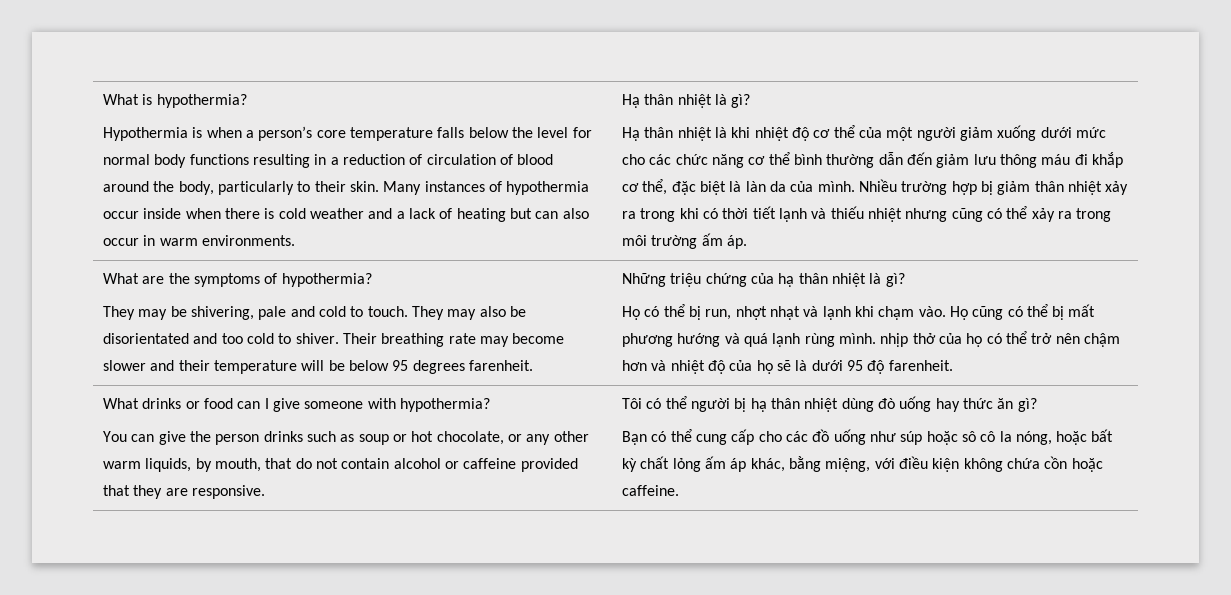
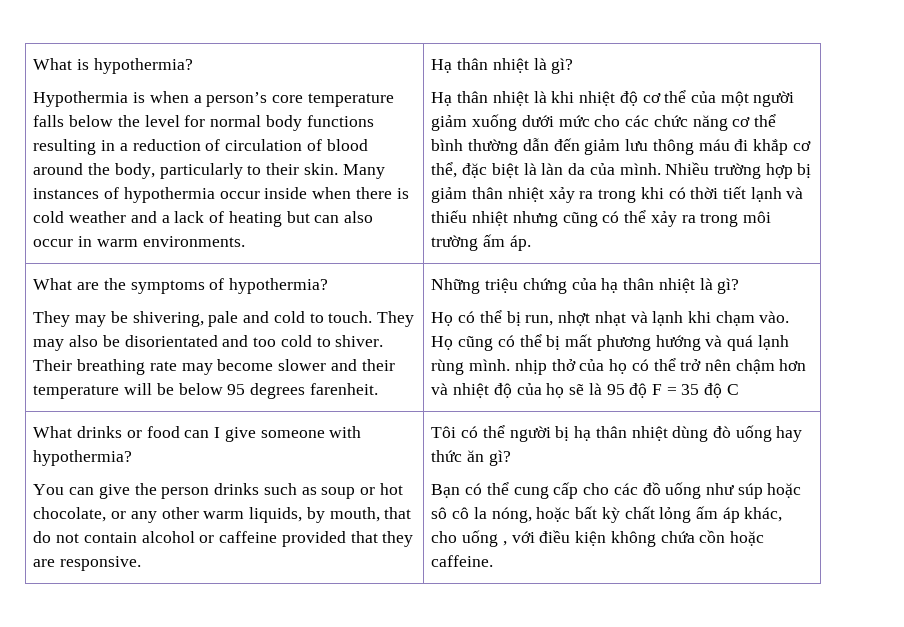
- Họ cũng có thể bị mất phương hướng và quá lạnh rùng mình. nhịp thở của họ có thể trở nên chậm hơn và nhiệt độ của họ sẽ là dưới 95 độ farenheit.
+ Họ cũng có thể bị mất phương hướng và quá lạnh rùng mình. nhịp thở của họ có thể trở nên chậm hơn và nhiệt độ của họ sẽ là 95 độ F = 35 độ C
- Bạn có thể cung cấp cho các đồ uống như súp hoặc sô cô la nóng, hoặc bất kỳ chất lỏng ấm áp khác, bằng miệng, với điều kiện không chứa cồn hoặc caffeine.
+ Bạn có thể cung cấp cho các đồ uống như súp hoặc sô cô la nóng, hoặc bất kỳ chất lỏng ấm áp khác, cho uống , với điều kiện không chứa cồn hoặc caffeine.

